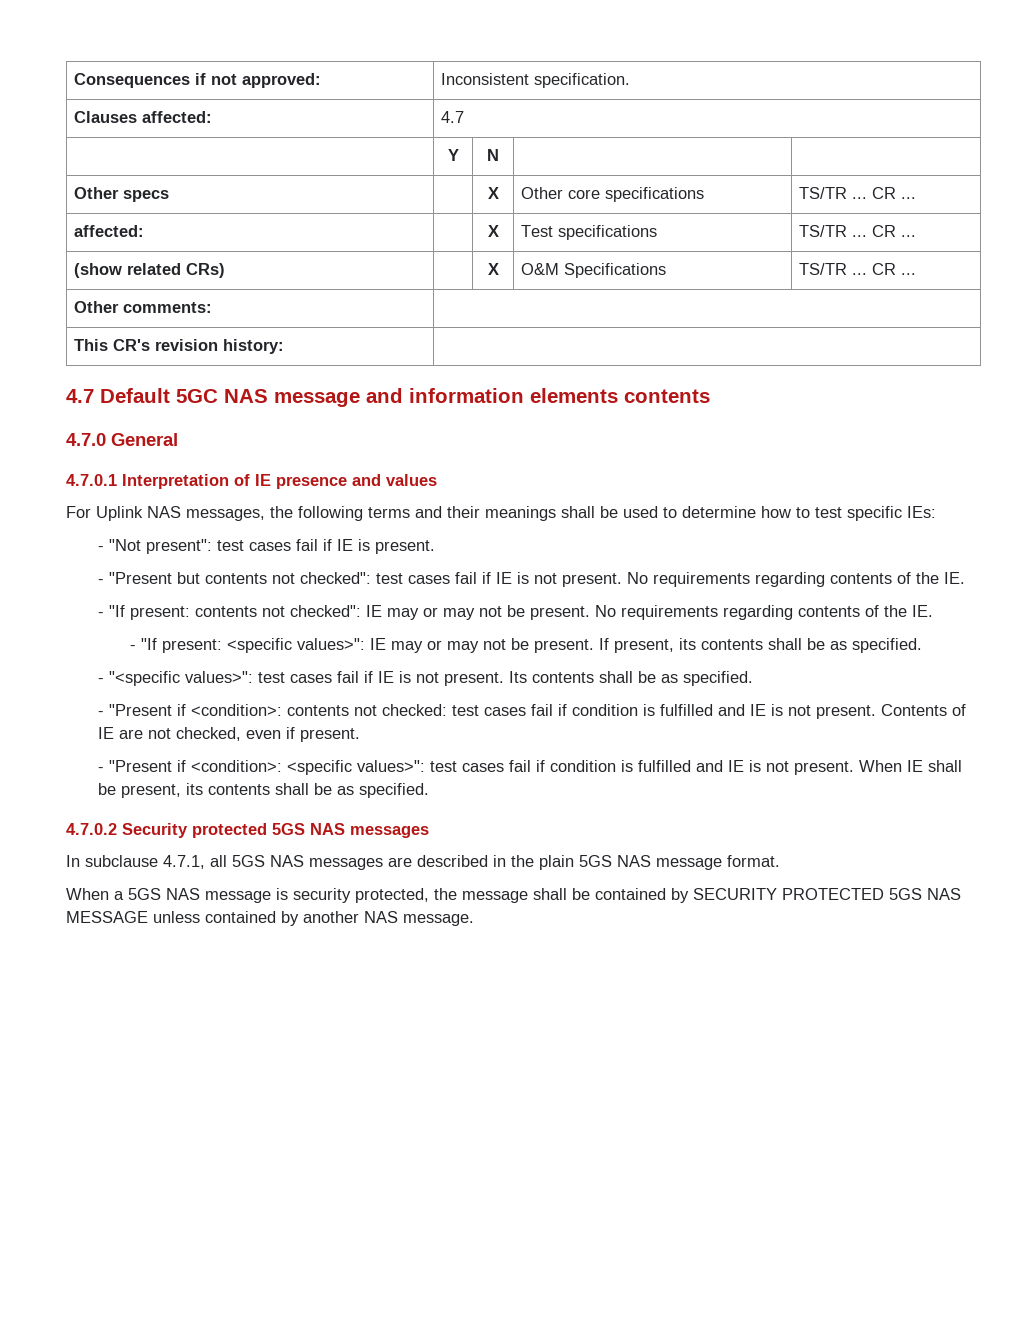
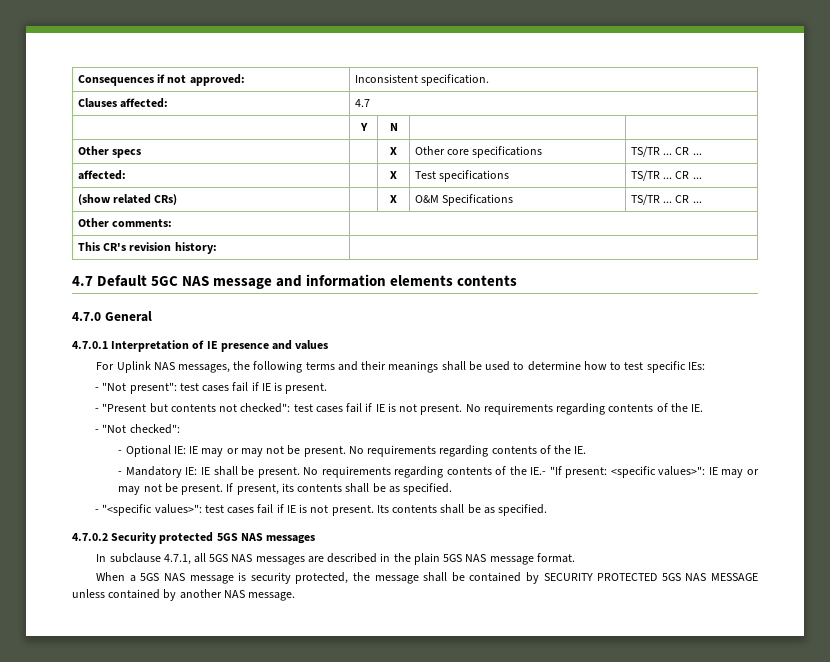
- - "If present: contents not checked": IE may or may not be present.
+ - "Not checked":
+ - Optional IE: IE may or may not be present.
- - "If present: <specific values>": IE may or may not be present.
+ - Mandatory IE: IE shall be present. No requirements regarding contents of the IE.- "If present: <specific values>": IE may or may not be present.
- - "Present if <condition>: contents not checked: test cases fail if condition is fulfilled and IE is not present. Contents of IE are not checked, even if present.
- - "Present if <condition>: <specific values>": test cases fail if condition is fulfilled and IE is not present. When IE shall be present, its contents shall be as specified.

